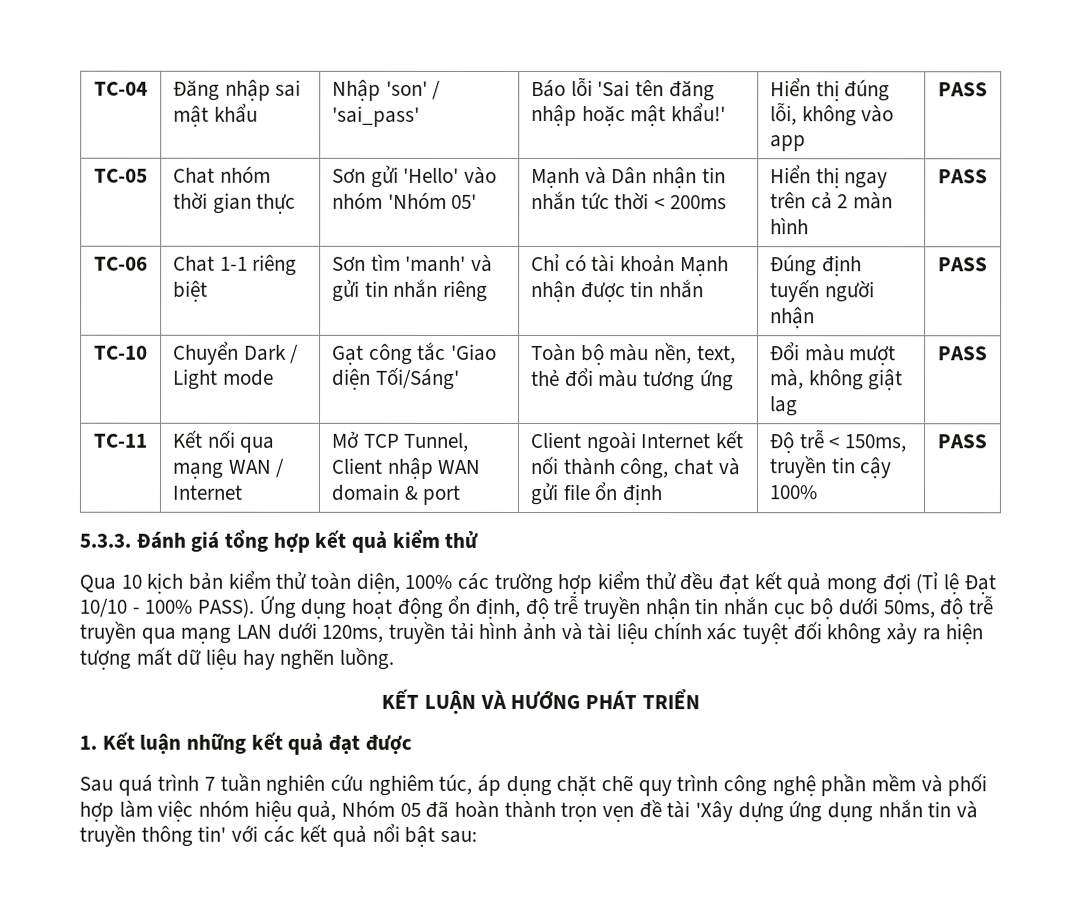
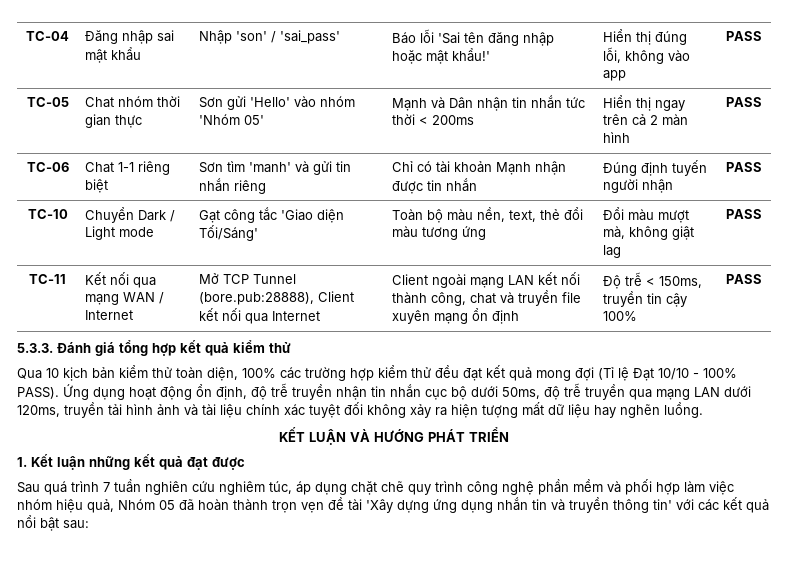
- Mở TCP Tunnel, Client nhập WAN domain & port
+ Mở TCP Tunnel (bore.pub:28888), Client kết nối qua Internet
- Client ngoài Internet kết nối thành công, chat và gửi file ổn định
+ Client ngoài mạng LAN kết nối thành công, chat và truyền file xuyên mạng ổn định

